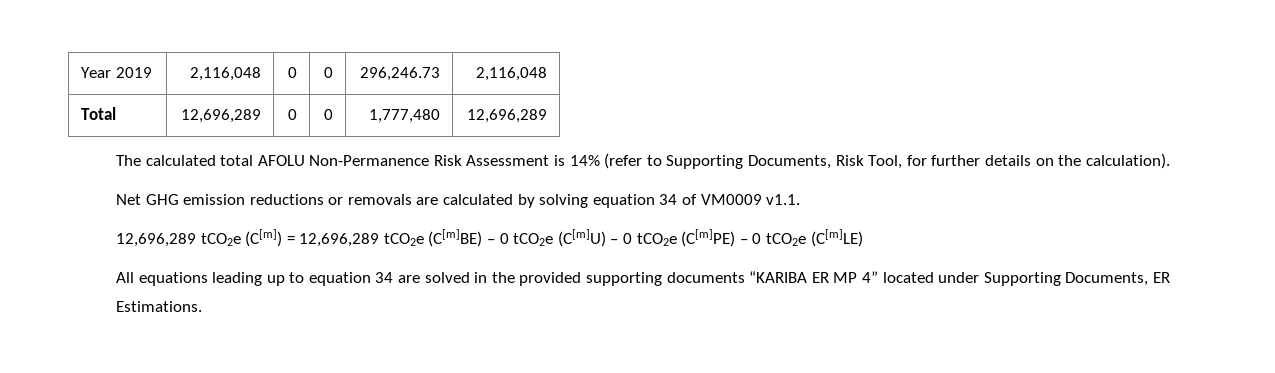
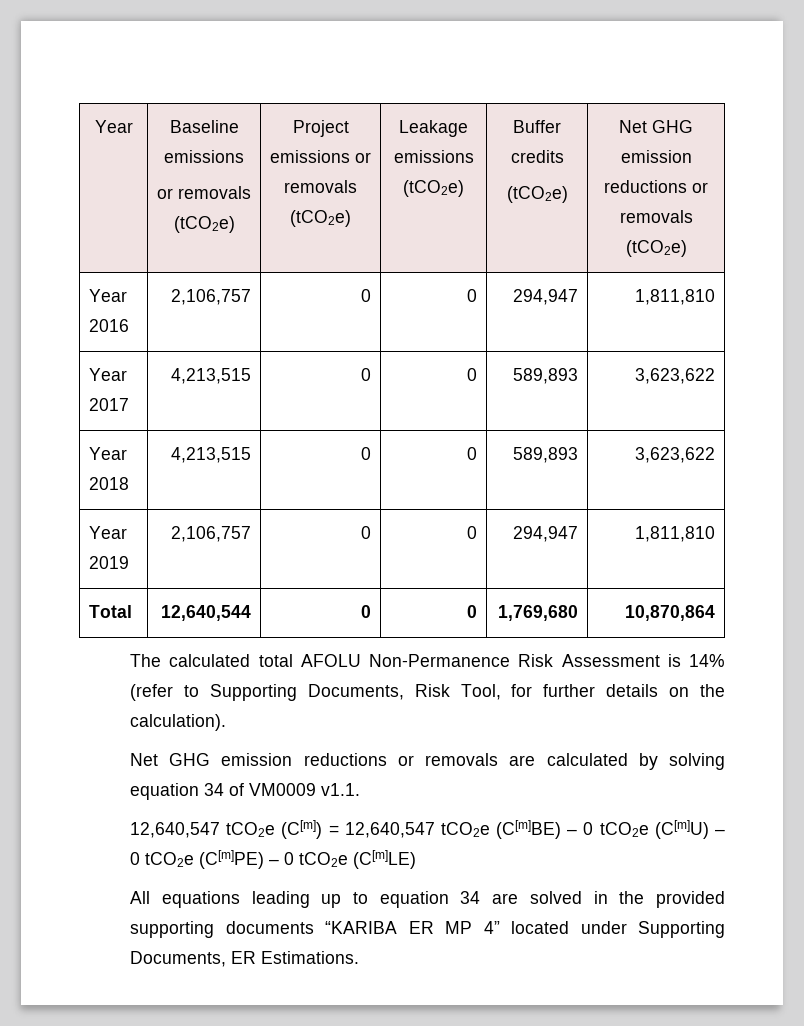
- Year 2019 | 2,116,048 | 0 | 0 | 296,246.73 | 2,116,048
- Total | 12,696,289 | 0 | 0 | 1,777,480 | 12,696,289
+ Year | Baseline emissions
+ or removals (tCO2e) | Project emissions or removals (tCO2e) | Leakage emissions (tCO2e) | Buffer credits
+ (tCO2e) | Net GHG emission reductions or removals (tCO2e)
+ Year 2016 | 2,106,757 | 0 | 0 | 294,947 | 1,811,810
+ Year 2017 | 4,213,515 | 0 | 0 | 589,893 | 3,623,622
+ Year 2018 | 4,213,515 | 0 | 0 | 589,893 | 3,623,622
+ Year 2019 | 2,106,757 | 0 | 0 | 294,947 | 1,811,810
+ Total | 12,640,544 | 0 | 0 | 1,769,680 | 10,870,864
- 12,696,289 tCO2e (C[m]) = 12,696,289 tCO2e (C[m]BE) – 0 tCO2e (C[m]U) – 0 tCO2e (C[m]PE) – 0 tCO2e (C[m]LE)
+ 12,640,547 tCO2e (C[m]) = 12,640,547 tCO2e (C[m]BE) – 0 tCO2e (C[m]U) – 0 tCO2e (C[m]PE) – 0 tCO2e (C[m]LE)

